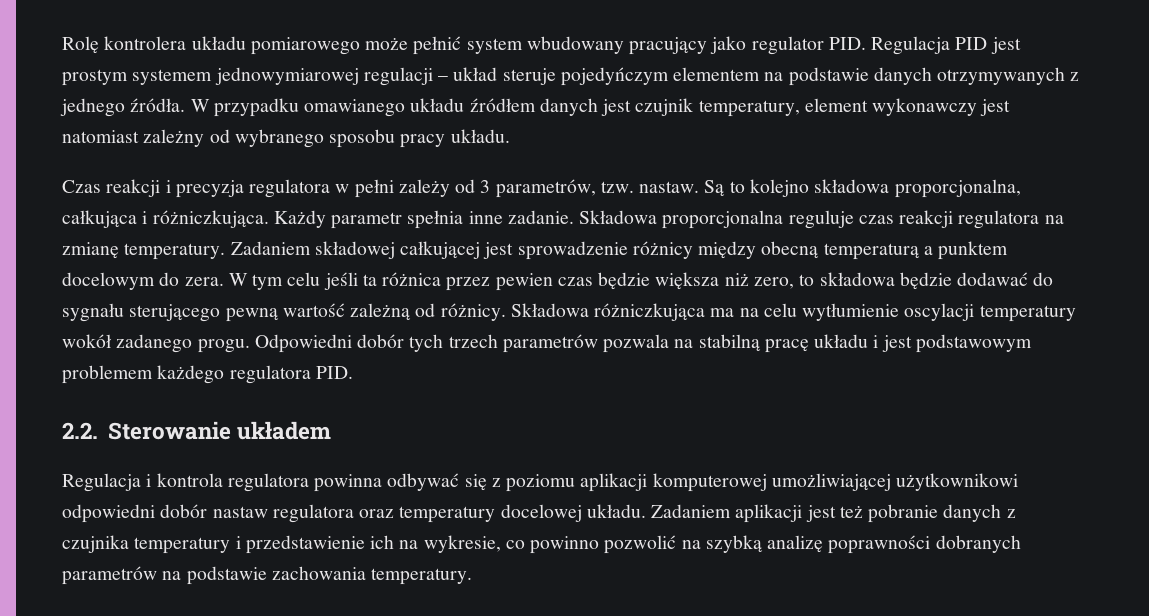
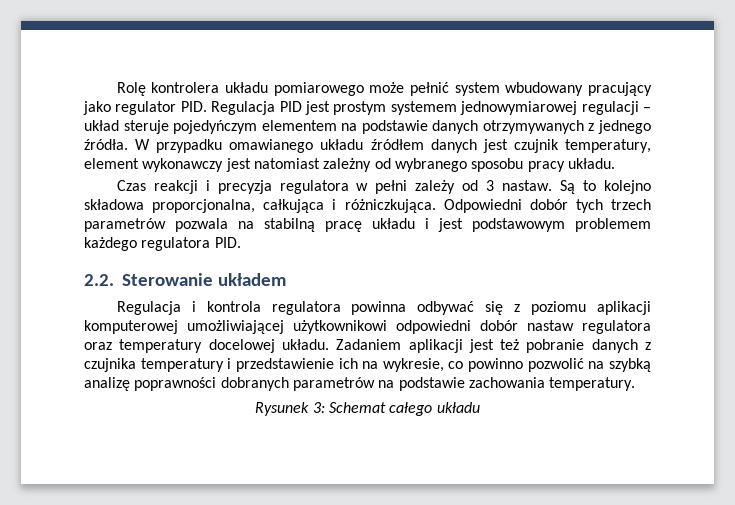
- Czas reakcji i precyzja regulatora w pełni zależy od 3 parametrów, tzw. nastaw.
+ Czas reakcji i precyzja regulatora w pełni zależy od 3 nastaw.
- Każdy parametr spełnia inne zadanie. Składowa proporcjonalna reguluje czas reakcji regulatora na zmianę temperatury. Zadaniem składowej całkującej jest sprowadzenie różnicy między obecną temperaturą a punktem docelowym do zera. W tym celu jeśli ta różnica przez pewien czas będzie większa niż zero, to składowa będzie dodawać do sygnału sterującego pewną wartość zależną od różnicy. Składowa różniczkująca ma na celu wytłumienie oscylacji temperatury wokół zadanego progu.
+ Rysunek 3: Schemat całego układu

